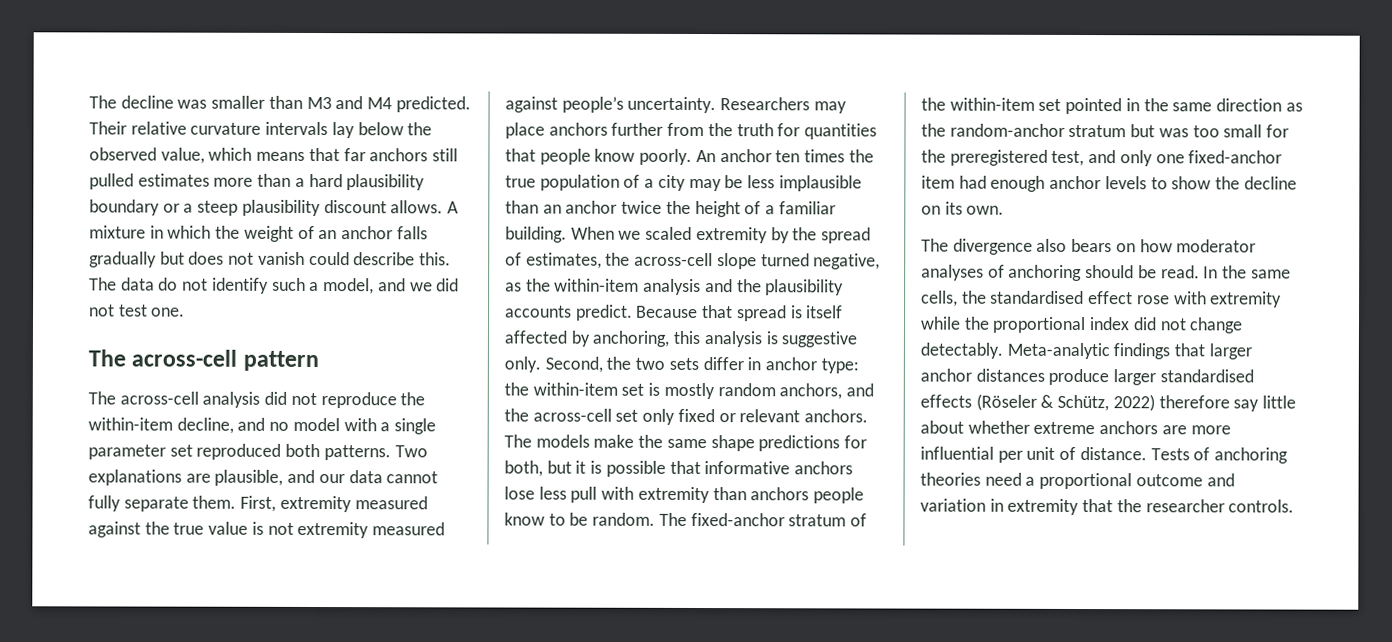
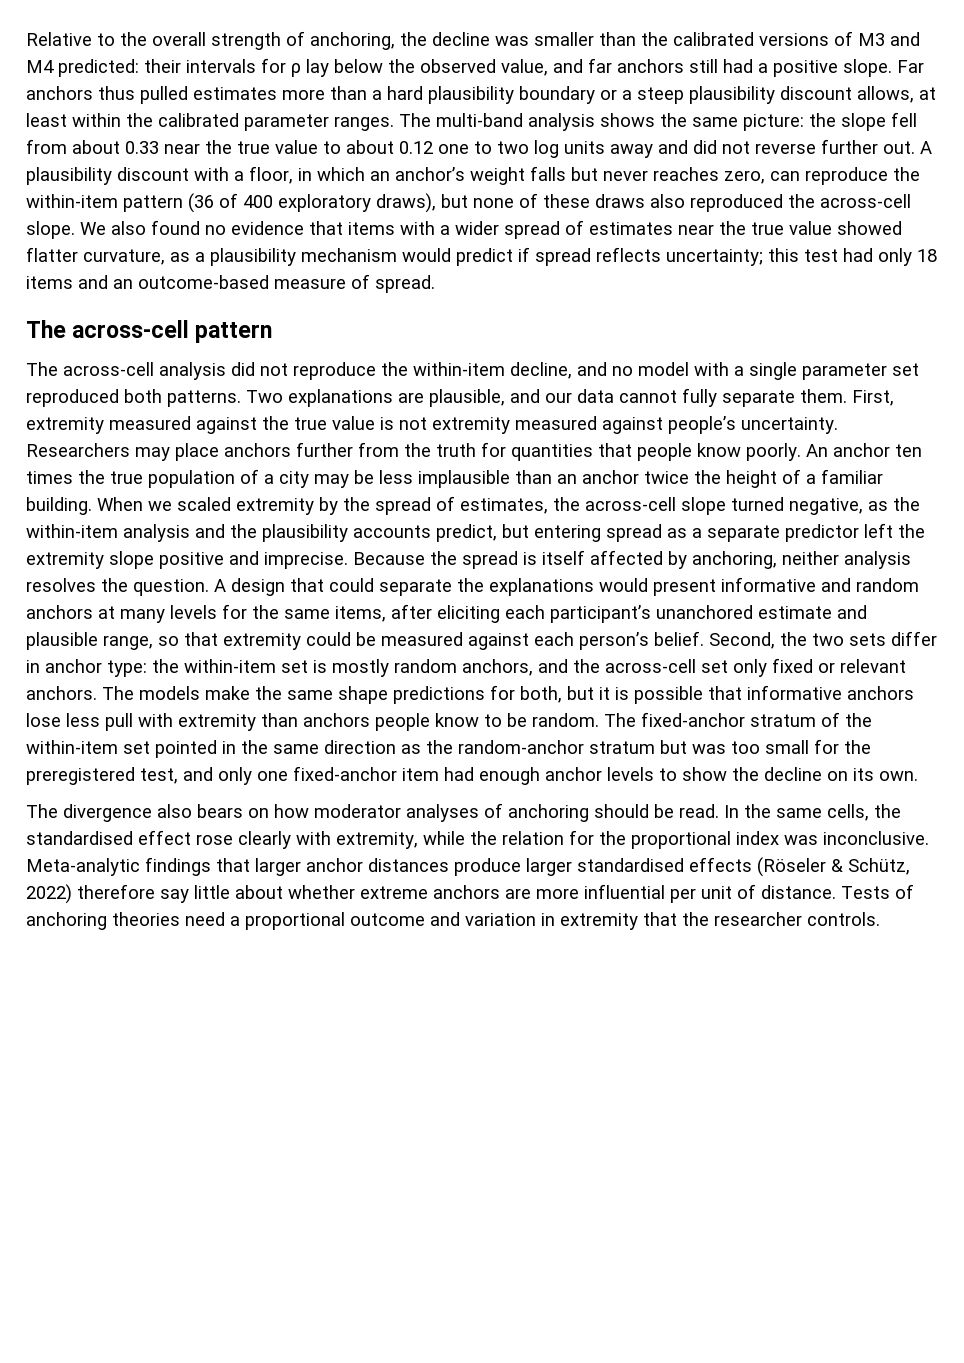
- The decline was smaller than M3 and M4 predicted. Their relative curvature intervals lay below the observed value, which means that far anchors still pulled estimates more than a hard plausibility boundary or a steep plausibility discount allows. A mixture in which the weight of an anchor falls gradually but does not vanish could describe this. The data do not identify such a model, and we did not test one.
+ Relative to the overall strength of anchoring, the decline was smaller than the calibrated versions of M3 and M4 predicted: their intervals for ρ lay below the observed value, and far anchors still had a positive slope. Far anchors thus pulled estimates more than a hard plausibility boundary or a steep plausibility discount allows, at least within the calibrated parameter ranges. The multi-band analysis shows the same picture: the slope fell from about 0.33 near the true value to about 0.12 one to two log units away and did not reverse further out. A plausibility discount with a floor, in which an anchor’s weight falls but never reaches zero, can reproduce the within-item pattern (36 of 400 exploratory draws), but none of these draws also reproduced the across-cell slope. We also found no evidence that items with a wider spread of estimates near the true value showed flatter curvature, as a plausibility mechanism would predict if spread reflects uncertainty; this test had only 18 items and an outcome-based measure of spread.
- When we scaled extremity by the spread of estimates, the across-cell slope turned negative, as the within-item analysis and the plausibility accounts predict. Because that spread is itself affected by anchoring, this analysis is suggestive only.
+ When we scaled extremity by the spread of estimates, the across-cell slope turned negative, as the within-item analysis and the plausibility accounts predict, but entering spread as a separate predictor left the extremity slope positive and imprecise. Because the spread is itself affected by anchoring, neither analysis resolves the question. A design that could separate the explanations would present informative and random anchors at many levels for the same items, after eliciting each participant’s unanchored estimate and plausible range, so that extremity could be measured against each person’s belief.
- In the same cells, the standardised effect rose with extremity while the proportional index did not change detectably.
+ In the same cells, the standardised effect rose clearly with extremity, while the relation for the proportional index was inconclusive.

